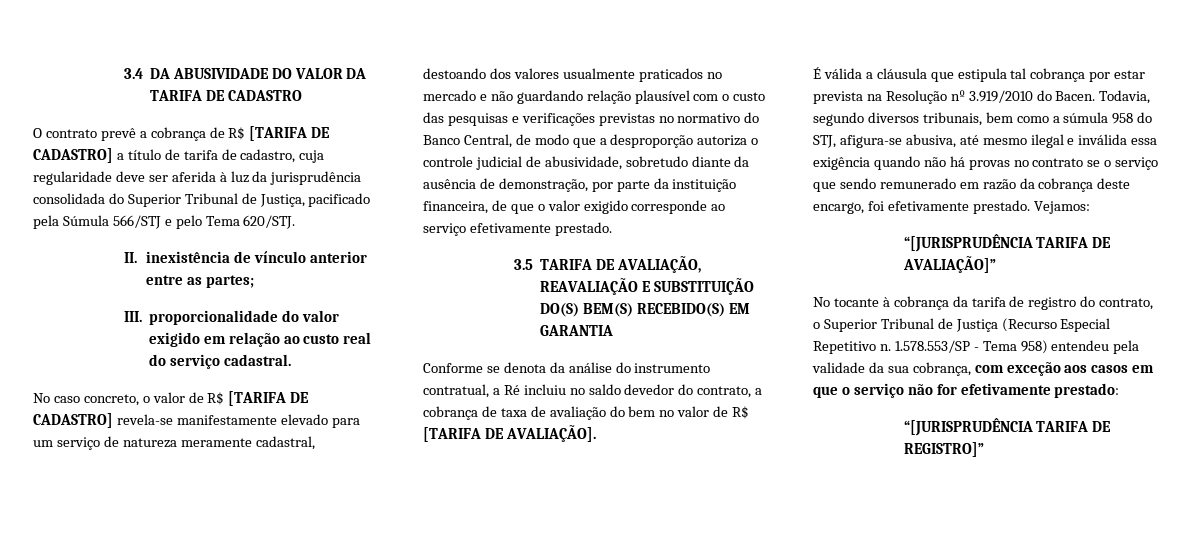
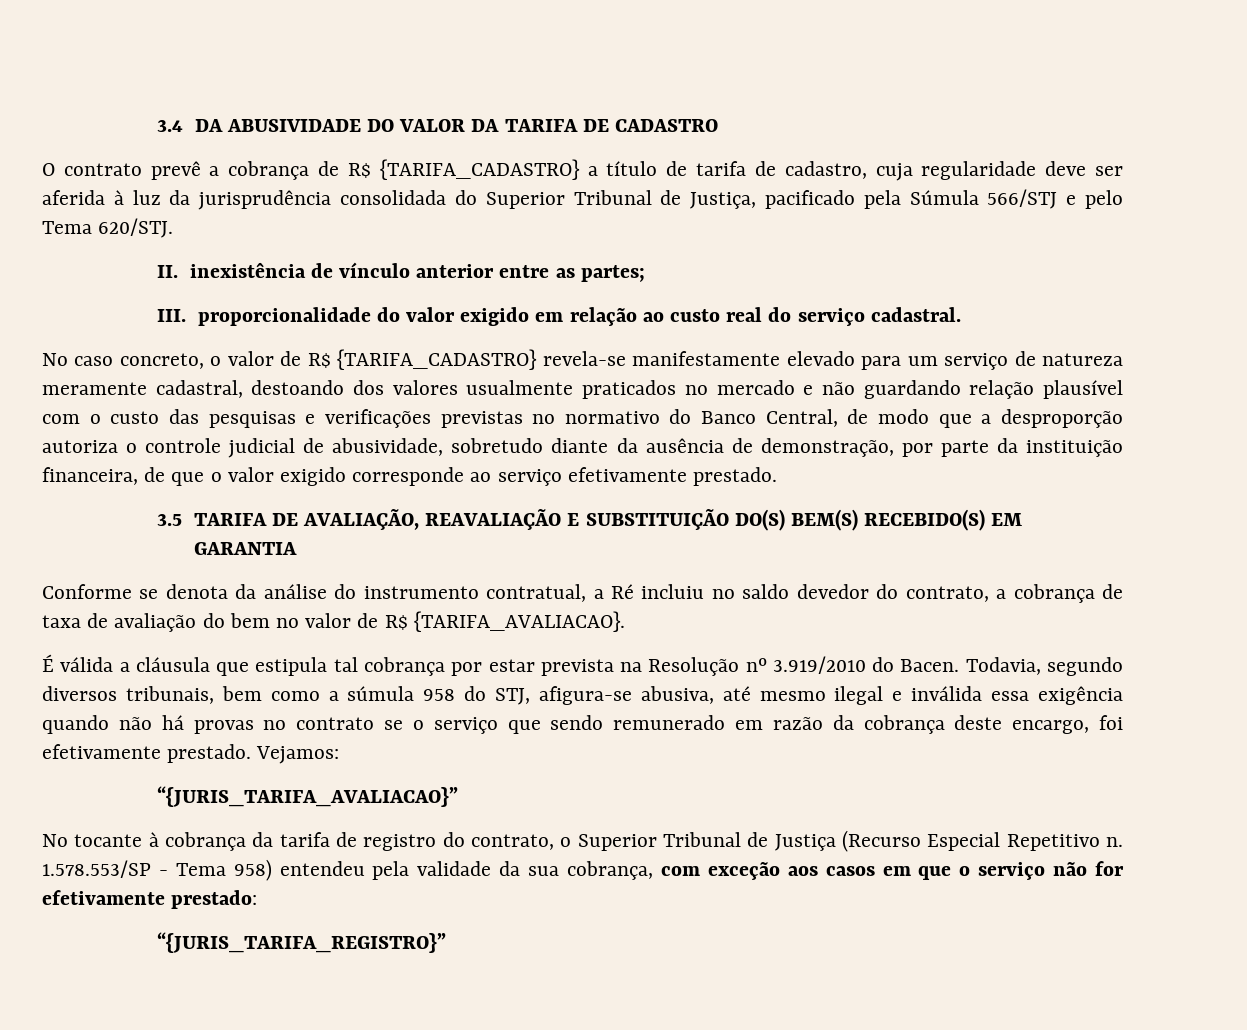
- O contrato prevê a cobrança de R$ [TARIFA DE CADASTRO] a título de tarifa de cadastro, cuja regularidade deve ser aferida à luz da jurisprudência consolidada do Superior Tribunal de Justiça, pacificado pela Súmula 566/STJ e pelo Tema 620/STJ.
+ O contrato prevê a cobrança de R$ {TARIFA_CADASTRO} a título de tarifa de cadastro, cuja regularidade deve ser aferida à luz da jurisprudência consolidada do Superior Tribunal de Justiça, pacificado pela Súmula 566/STJ e pelo Tema 620/STJ.
- No caso concreto, o valor de R$ [TARIFA DE CADASTRO] revela-se manifestamente elevado para um serviço de natureza meramente cadastral, destoando dos valores usualmente praticados no mercado e não guardando relação plausível com o custo das pesquisas e verificações previstas no normativo do Banco Central, de modo que a desproporção autoriza o controle judicial de abusividade, sobretudo diante da ausência de demonstração, por parte da instituição financeira, de que o valor exigido corresponde ao serviço efetivamente prestado.
+ No caso concreto, o valor de R$ {TARIFA_CADASTRO} revela-se manifestamente elevado para um serviço de natureza meramente cadastral, destoando dos valores usualmente praticados no mercado e não guardando relação plausível com o custo das pesquisas e verificações previstas no normativo do Banco Central, de modo que a desproporção autoriza o controle judicial de abusividade, sobretudo diante da ausência de demonstração, por parte da instituição financeira, de que o valor exigido corresponde ao serviço efetivamente prestado.
- Conforme se denota da análise do instrumento contratual, a Ré incluiu no saldo devedor do contrato, a cobrança de taxa de avaliação do bem no valor de R$ [TARIFA DE AVALIAÇÃO].
+ Conforme se denota da análise do instrumento contratual, a Ré incluiu no saldo devedor do contrato, a cobrança de taxa de avaliação do bem no valor de R$ {TARIFA_AVALIACAO}.
- “[JURISPRUDÊNCIA TARIFA DE AVALIAÇÃO]”
+ “{JURIS_TARIFA_AVALIACAO}”
- “[JURISPRUDÊNCIA TARIFA DE REGISTRO]”
+ “{JURIS_TARIFA_REGISTRO}”

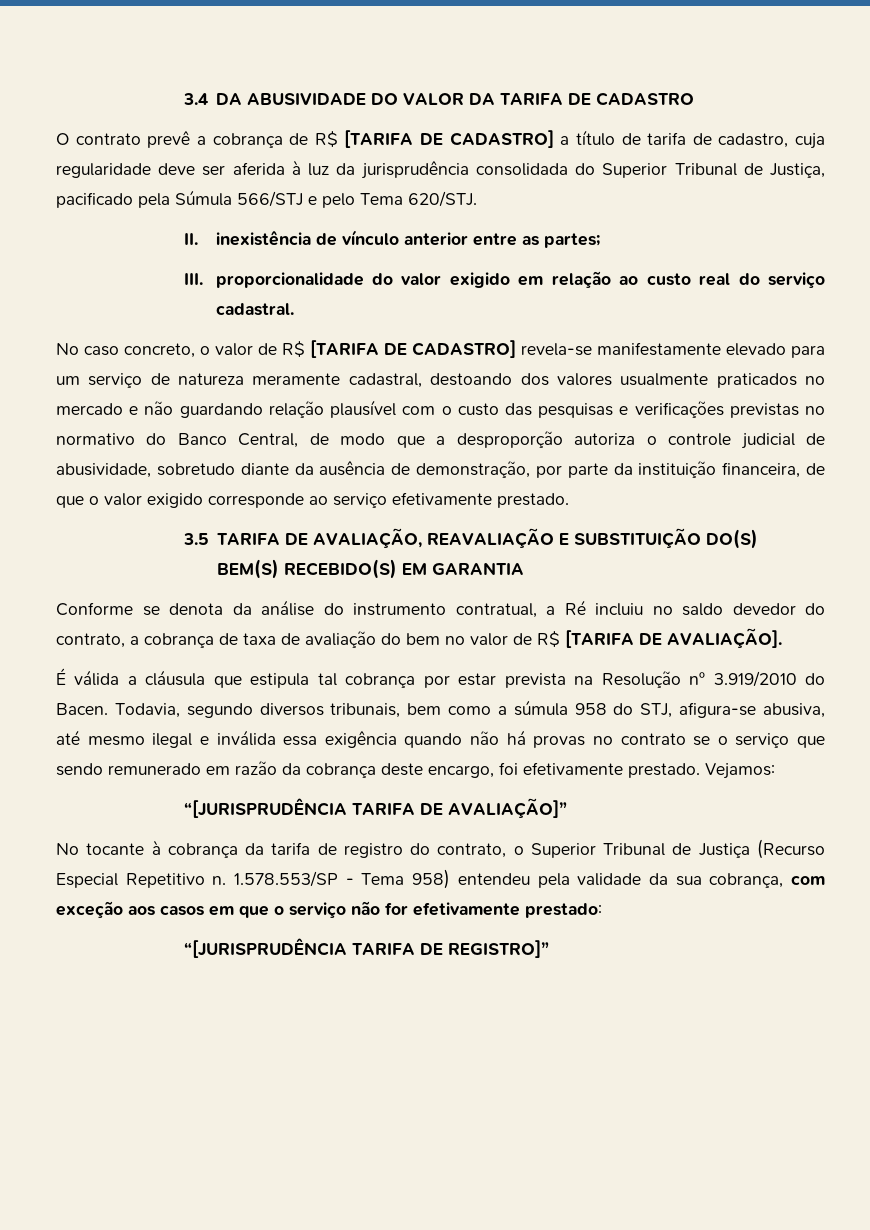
- O contrato prevê a cobrança de R$ {TARIFA_CADASTRO} a título de tarifa de cadastro, cuja regularidade deve ser aferida à luz da jurisprudência consolidada do Superior Tribunal de Justiça, pacificado pela Súmula 566/STJ e pelo Tema 620/STJ.
+ O contrato prevê a cobrança de R$ [TARIFA DE CADASTRO] a título de tarifa de cadastro, cuja regularidade deve ser aferida à luz da jurisprudência consolidada do Superior Tribunal de Justiça, pacificado pela Súmula 566/STJ e pelo Tema 620/STJ.
- No caso concreto, o valor de R$ {TARIFA_CADASTRO} revela-se manifestamente elevado para um serviço de natureza meramente cadastral, destoando dos valores usualmente praticados no mercado e não guardando relação plausível com o custo das pesquisas e verificações previstas no normativo do Banco Central, de modo que a desproporção autoriza o controle judicial de abusividade, sobretudo diante da ausência de demonstração, por parte da instituição financeira, de que o valor exigido corresponde ao serviço efetivamente prestado.
+ No caso concreto, o valor de R$ [TARIFA DE CADASTRO] revela-se manifestamente elevado para um serviço de natureza meramente cadastral, destoando dos valores usualmente praticados no mercado e não guardando relação plausível com o custo das pesquisas e verificações previstas no normativo do Banco Central, de modo que a desproporção autoriza o controle judicial de abusividade, sobretudo diante da ausência de demonstração, por parte da instituição financeira, de que o valor exigido corresponde ao serviço efetivamente prestado.
- Conforme se denota da análise do instrumento contratual, a Ré incluiu no saldo devedor do contrato, a cobrança de taxa de avaliação do bem no valor de R$ {TARIFA_AVALIACAO}.
+ Conforme se denota da análise do instrumento contratual, a Ré incluiu no saldo devedor do contrato, a cobrança de taxa de avaliação do bem no valor de R$ [TARIFA DE AVALIAÇÃO].
- “{JURIS_TARIFA_AVALIACAO}”
+ “[JURISPRUDÊNCIA TARIFA DE AVALIAÇÃO]”
- “{JURIS_TARIFA_REGISTRO}”
+ “[JURISPRUDÊNCIA TARIFA DE REGISTRO]”

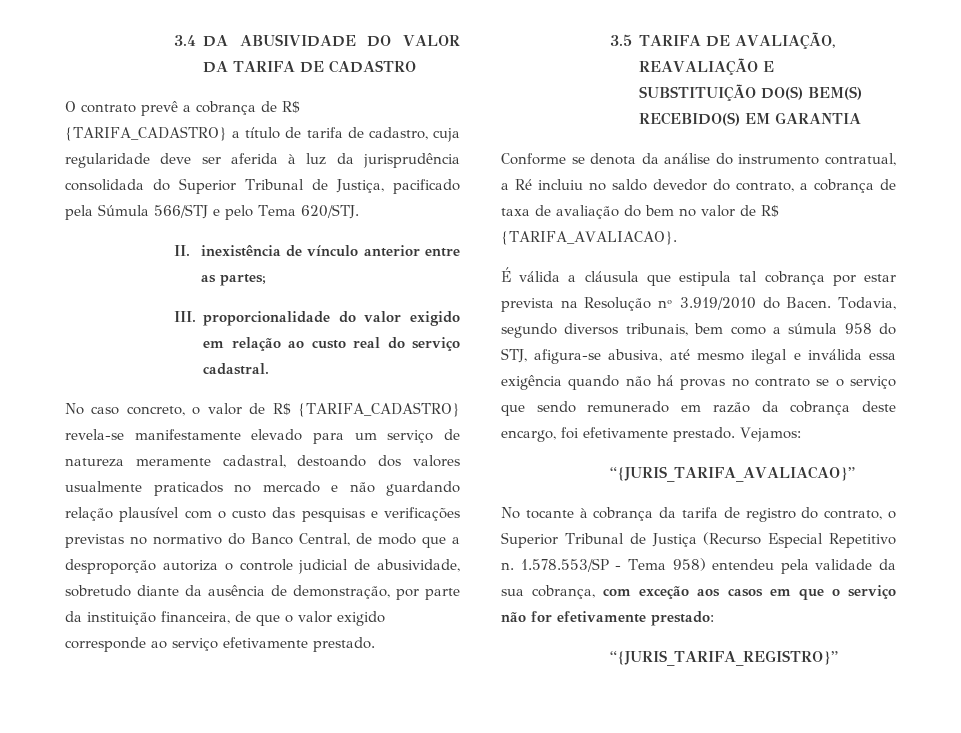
- O contrato prevê a cobrança de R$ [TARIFA DE CADASTRO] a título de tarifa de cadastro, cuja regularidade deve ser aferida à luz da jurisprudência consolidada do Superior Tribunal de Justiça, pacificado pela Súmula 566/STJ e pelo Tema 620/STJ.
+ O contrato prevê a cobrança de R$ {TARIFA_CADASTRO} a título de tarifa de cadastro, cuja regularidade deve ser aferida à luz da jurisprudência consolidada do Superior Tribunal de Justiça, pacificado pela Súmula 566/STJ e pelo Tema 620/STJ.
- No caso concreto, o valor de R$ [TARIFA DE CADASTRO] revela-se manifestamente elevado para um serviço de natureza meramente cadastral, destoando dos valores usualmente praticados no mercado e não guardando relação plausível com o custo das pesquisas e verificações previstas no normativo do Banco Central, de modo que a desproporção autoriza o controle judicial de abusividade, sobretudo diante da ausência de demonstração, por parte da instituição financeira, de que o valor exigido corresponde ao serviço efetivamente prestado.
+ No caso concreto, o valor de R$ {TARIFA_CADASTRO} revela-se manifestamente elevado para um serviço de natureza meramente cadastral, destoando dos valores usualmente praticados no mercado e não guardando relação plausível com o custo das pesquisas e verificações previstas no normativo do Banco Central, de modo que a desproporção autoriza o controle judicial de abusividade, sobretudo diante da ausência de demonstração, por parte da instituição financeira, de que o valor exigido corresponde ao serviço efetivamente prestado.
- Conforme se denota da análise do instrumento contratual, a Ré incluiu no saldo devedor do contrato, a cobrança de taxa de avaliação do bem no valor de R$ [TARIFA DE AVALIAÇÃO].
+ Conforme se denota da análise do instrumento contratual, a Ré incluiu no saldo devedor do contrato, a cobrança de taxa de avaliação do bem no valor de R$ {TARIFA_AVALIACAO}.
- “[JURISPRUDÊNCIA TARIFA DE AVALIAÇÃO]”
+ “{JURIS_TARIFA_AVALIACAO}”
- “[JURISPRUDÊNCIA TARIFA DE REGISTRO]”
+ “{JURIS_TARIFA_REGISTRO}”

